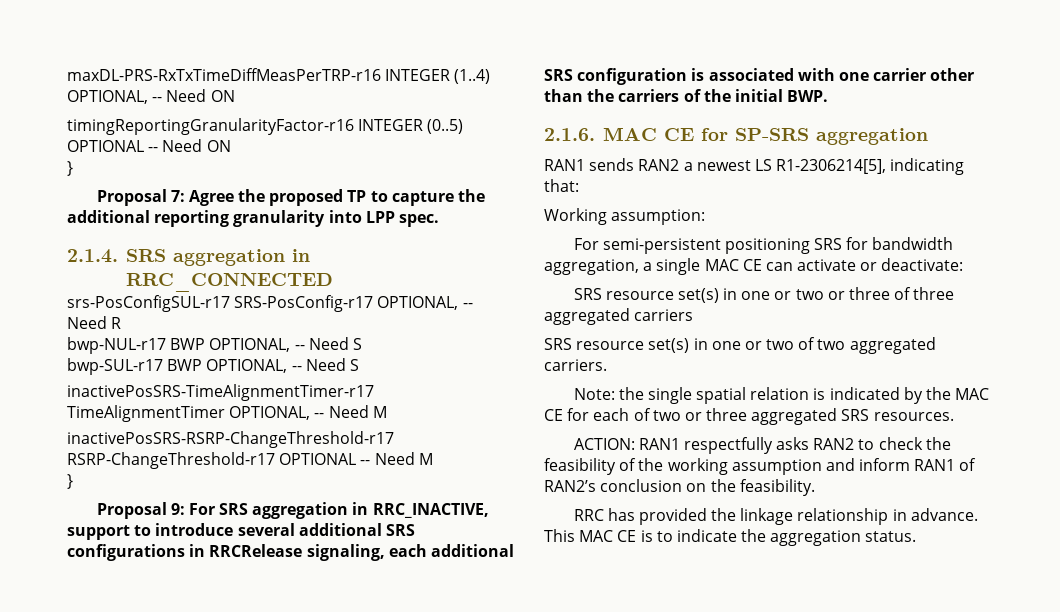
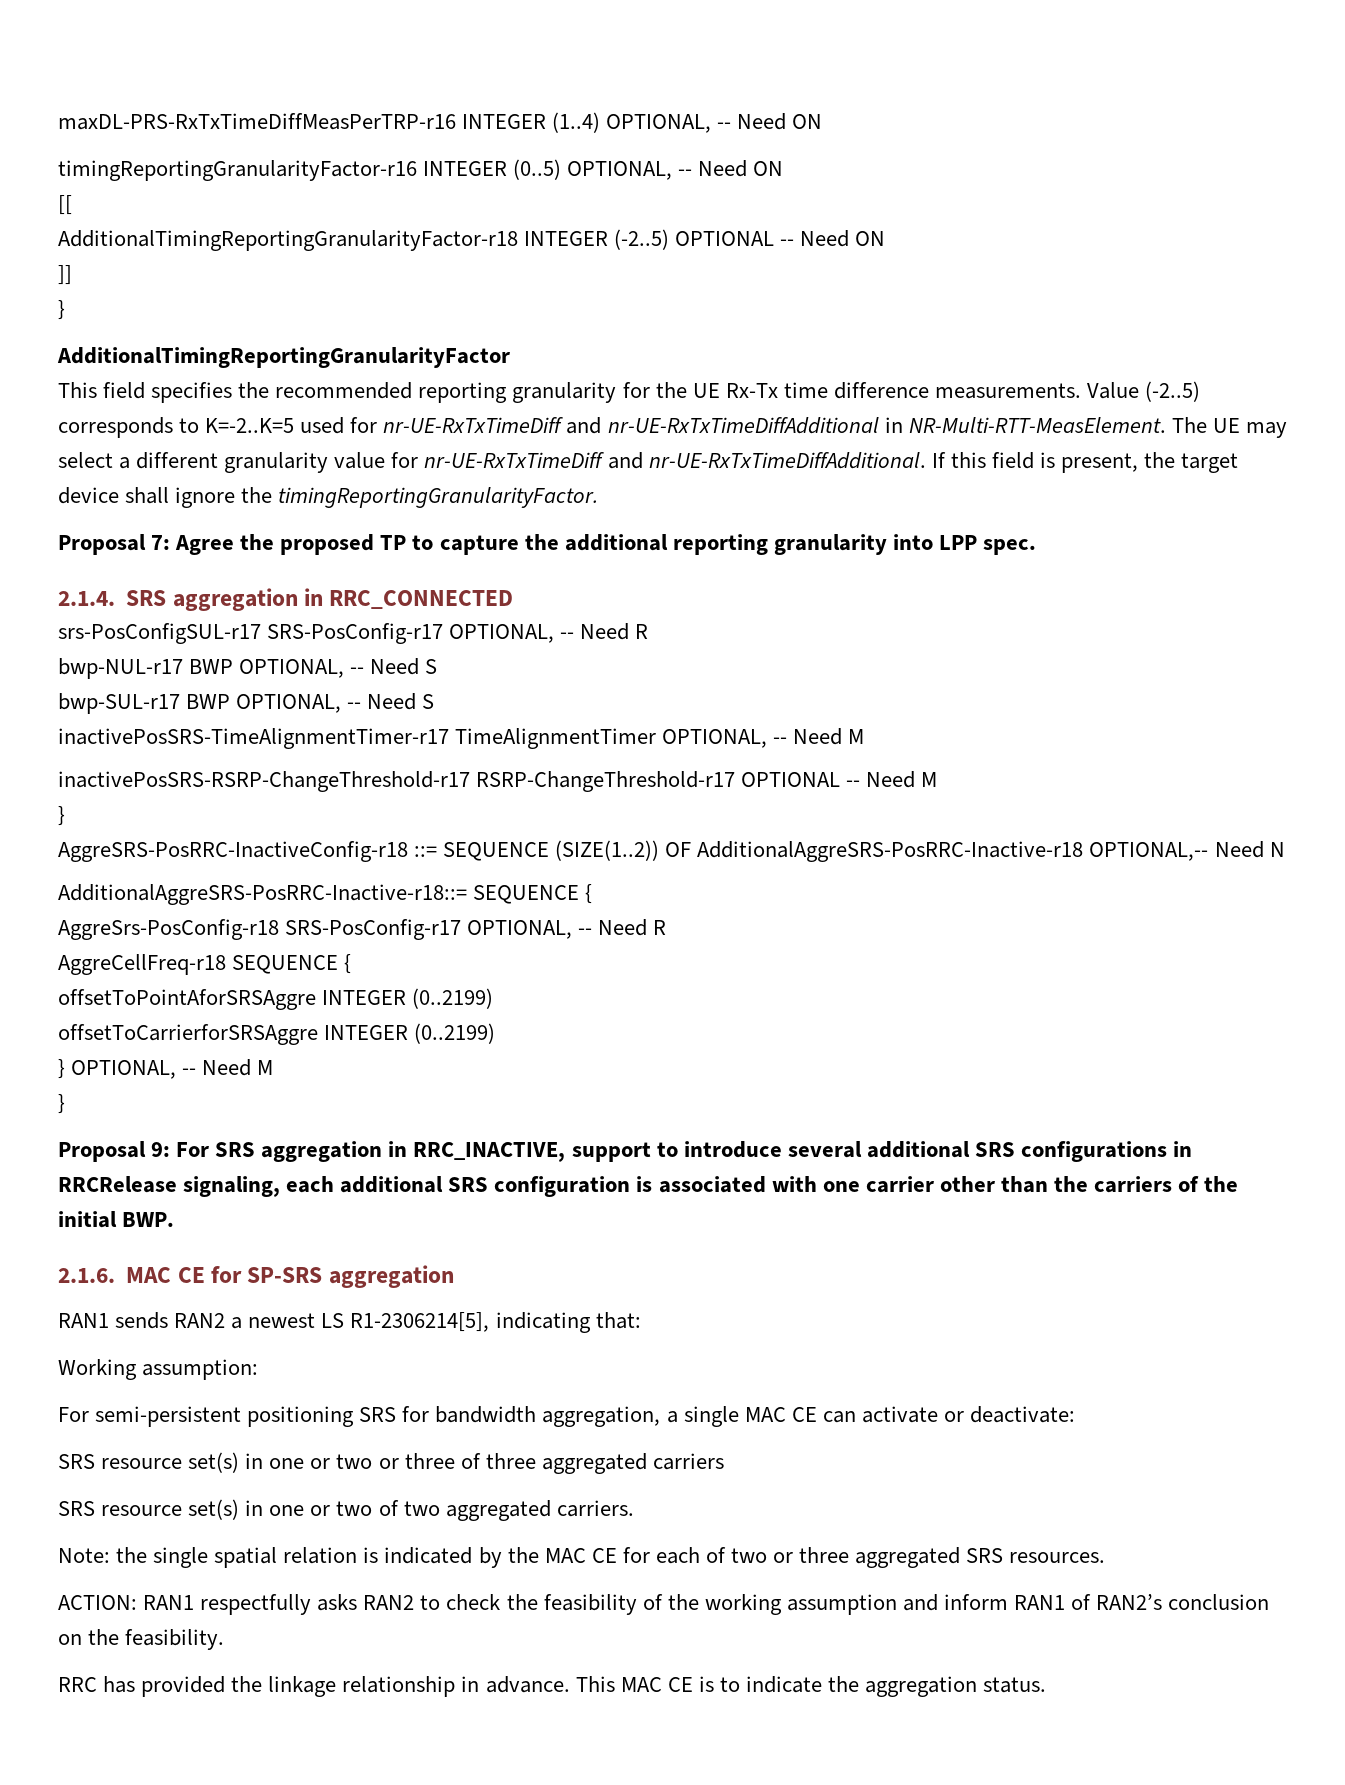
- timingReportingGranularityFactor-r16 INTEGER (0..5) OPTIONAL -- Need ON
+ timingReportingGranularityFactor-r16 INTEGER (0..5) OPTIONAL, -- Need ON
+ [[
+ AdditionalTimingReportingGranularityFactor-r18 INTEGER (-2..5) OPTIONAL -- Need ON
+ ]]
  }
+ AdditionalTimingReportingGranularityFactor
+ This field specifies the recommended reporting granularity for the UE Rx-Tx time difference measurements. Value (-2..5) corresponds to K=-2..K=5 used for nr-UE-RxTxTimeDiff and nr-UE-RxTxTimeDiffAdditional in NR-Multi-RTT-MeasElement. The UE may select a different granularity value for nr-UE-RxTxTimeDiff and nr-UE-RxTxTimeDiffAdditional. If this field is present, the target device shall ignore the timingReportingGranularityFactor.
+ AggreSRS-PosRRC-InactiveConfig-r18 ::= SEQUENCE (SIZE(1..2)) OF AdditionalAggreSRS-PosRRC-Inactive-r18 OPTIONAL,-- Need N
+ AdditionalAggreSRS-PosRRC-Inactive-r18::= SEQUENCE {
+ AggreSrs-PosConfig-r18 SRS-PosConfig-r17 OPTIONAL, -- Need R
+ AggreCellFreq-r18 SEQUENCE {
+ offsetToPointAforSRSAggre INTEGER (0..2199)
+ offsetToCarrierforSRSAggre INTEGER (0..2199)
+ } OPTIONAL, -- Need M
+ }

